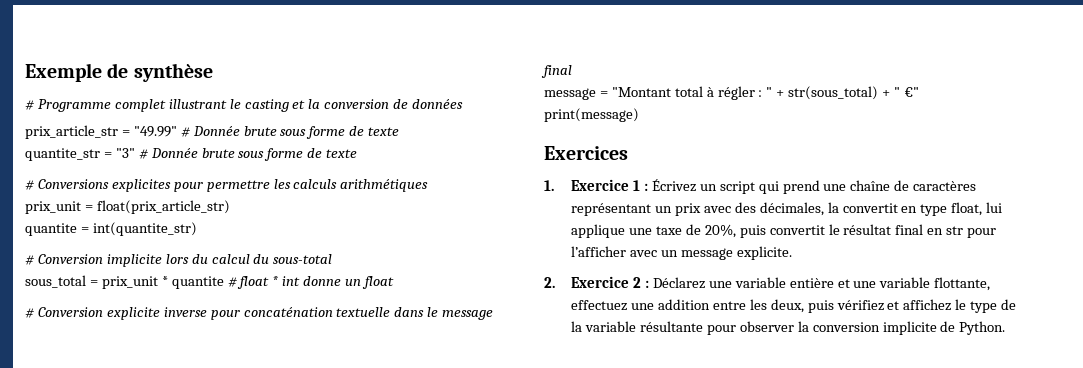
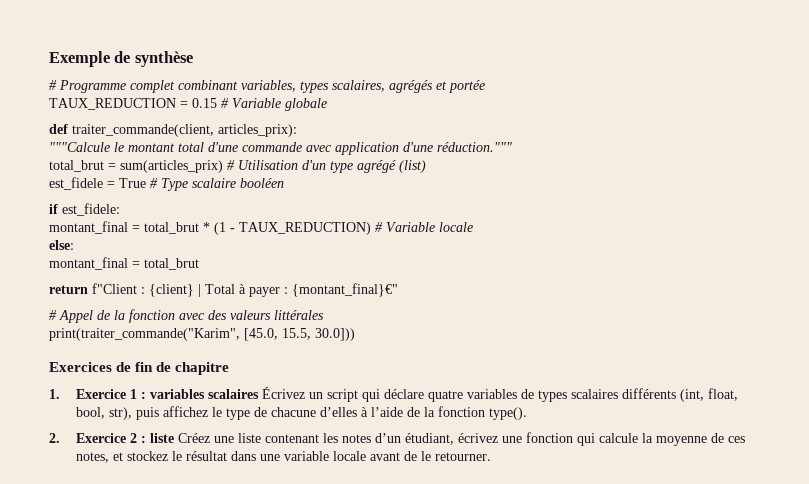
- # Programme complet illustrant le casting et la conversion de données
- prix_article_str = "49.99" # Donnée brute sous forme de texte
- quantite_str = "3" # Donnée brute sous forme de texte
- # Conversions explicites pour permettre les calculs arithmétiques
- prix_unit = float(prix_article_str)
- quantite = int(quantite_str)
- # Conversion implicite lors du calcul du sous-total
- sous_total = prix_unit * quantite # float * int donne un float
- # Conversion explicite inverse pour concaténation textuelle dans le message final
- message = "Montant total à régler : " + str(sous_total) + " €"
- print(message)
- Exercices
+ # Programme complet combinant variables, types scalaires, agrégés et portée
+ TAUX_REDUCTION = 0.15 # Variable globale
+ def traiter_commande(client, articles_prix):
+ """Calcule le montant total d'une commande avec application d'une réduction."""
+ total_brut = sum(articles_prix) # Utilisation d'un type agrégé (list)
+ est_fidele = True # Type scalaire booléen
+ if est_fidele:
+ montant_final = total_brut * (1 - TAUX_REDUCTION) # Variable locale
+ else:
+ montant_final = total_brut
+ return f"Client : {client} | Total à payer : {montant_final}€"
+ # Appel de la fonction avec des valeurs littérales
+ print(traiter_commande("Karim", [45.0, 15.5, 30.0]))
+ Exercices de fin de chapitre
- 1. Exercice 1 : Écrivez un script qui prend une chaîne de caractères représentant un prix avec des décimales, la convertit en type float, lui applique une taxe de 20%, puis convertit le résultat final en str pour l’afficher avec un message explicite.
- 2. Exercice 2 : Déclarez une variable entière et une variable flottante, effectuez une addition entre les deux, puis vérifiez et affichez le type de la variable résultante pour observer la conversion implicite de Python.
+ 1. Exercice 1 : variables scalaires Écrivez un script qui déclare quatre variables de types scalaires différents (int, float, bool, str), puis affichez le type de chacune d’elles à l’aide de la fonction type().
+ 2. Exercice 2 : liste Créez une liste contenant les notes d’un étudiant, écrivez une fonction qui calcule la moyenne de ces notes, et stockez le résultat dans une variable locale avant de le retourner.

